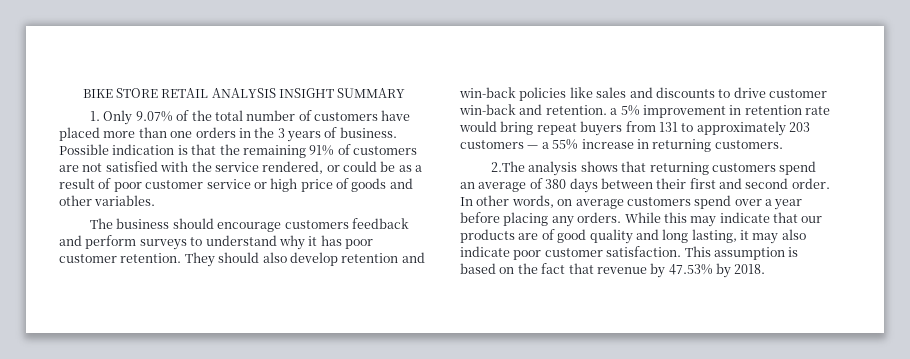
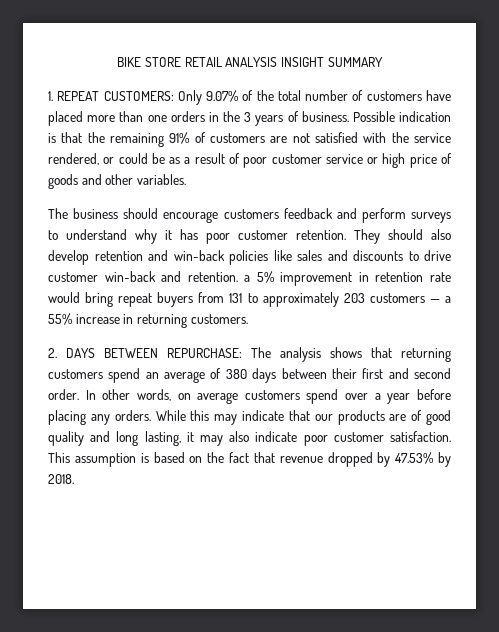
- 1. Only 9.07% of the total number of customers have placed more than one orders in the 3 years of business.
+ 1. REPEAT CUSTOMERS: Only 9.07% of the total number of customers have placed more than one orders in the 3 years of business.
- 2.The analysis shows that returning customers spend an average of 380 days between their first and second order.
+ 2. DAYS BETWEEN REPURCHASE: The analysis shows that returning customers spend an average of 380 days between their first and second order.
- This assumption is based on the fact that revenue by 47.53% by 2018.
+ This assumption is based on the fact that revenue dropped by 47.53% by 2018.

